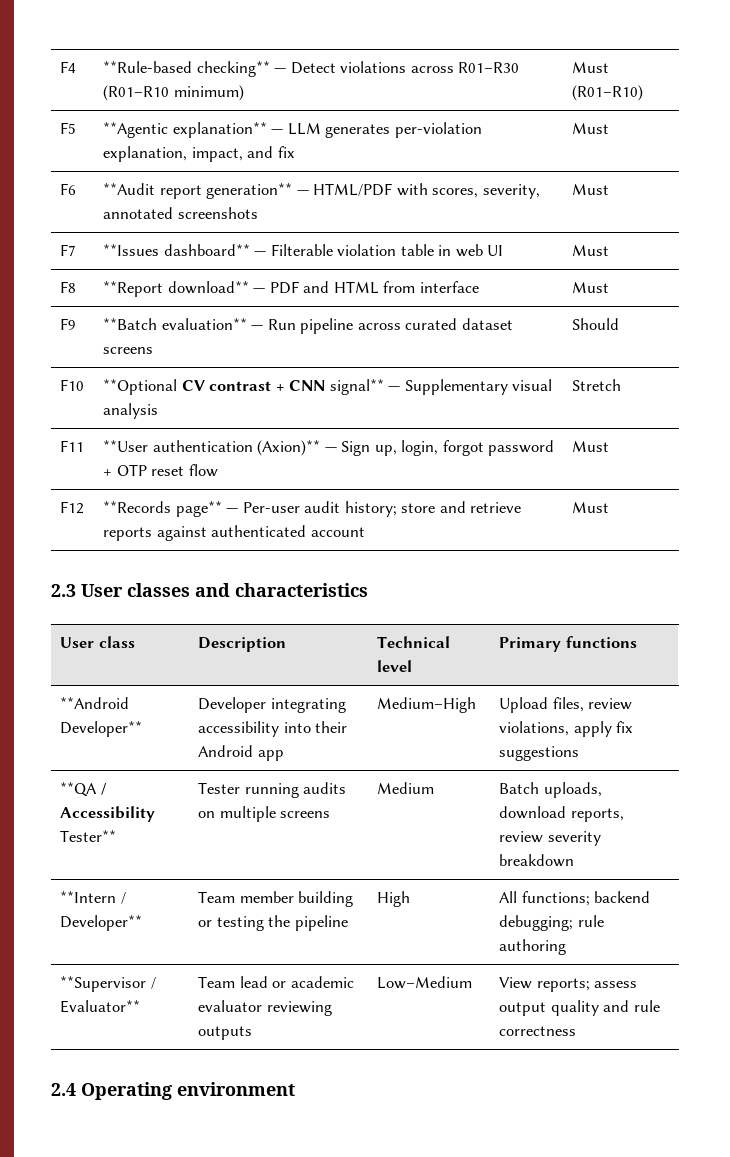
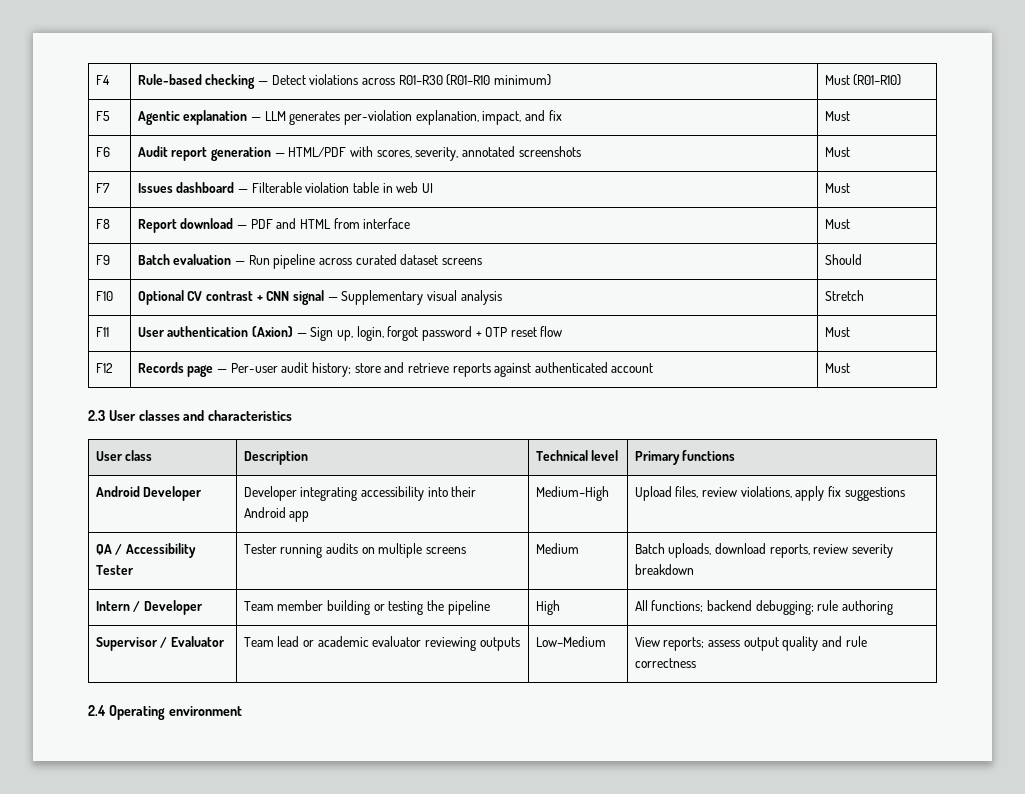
- F4 | **Rule-based checking** — Detect violations across R01–R30 (R01–R10 minimum) | Must (R01–R10)
+ F4 | Rule-based checking — Detect violations across R01–R30 (R01–R10 minimum) | Must (R01–R10)
- F5 | **Agentic explanation** — LLM generates per-violation explanation, impact, and fix | Must
+ F5 | Agentic explanation — LLM generates per-violation explanation, impact, and fix | Must
- F6 | **Audit report generation** — HTML/PDF with scores, severity, annotated screenshots | Must
+ F6 | Audit report generation — HTML/PDF with scores, severity, annotated screenshots | Must
- F7 | **Issues dashboard** — Filterable violation table in web UI | Must
+ F7 | Issues dashboard — Filterable violation table in web UI | Must
- F8 | **Report download** — PDF and HTML from interface | Must
+ F8 | Report download — PDF and HTML from interface | Must
- F9 | **Batch evaluation** — Run pipeline across curated dataset screens | Should
+ F9 | Batch evaluation — Run pipeline across curated dataset screens | Should
- F10 | **Optional CV contrast + CNN signal** — Supplementary visual analysis | Stretch
+ F10 | Optional CV contrast + CNN signal — Supplementary visual analysis | Stretch
- F11 | **User authentication (Axion)** — Sign up, login, forgot password + OTP reset flow | Must
+ F11 | User authentication (Axion) — Sign up, login, forgot password + OTP reset flow | Must
- F12 | **Records page** — Per-user audit history; store and retrieve reports against authenticated account | Must
+ F12 | Records page — Per-user audit history; store and retrieve reports against authenticated account | Must
- **Android Developer** | Developer integrating accessibility into their Android app | Medium–High | Upload files, review violations, apply fix suggestions
+ Android Developer | Developer integrating accessibility into their Android app | Medium–High | Upload files, review violations, apply fix suggestions
- **QA / Accessibility Tester** | Tester running audits on multiple screens | Medium | Batch uploads, download reports, review severity breakdown
+ QA / Accessibility Tester | Tester running audits on multiple screens | Medium | Batch uploads, download reports, review severity breakdown
- **Intern / Developer** | Team member building or testing the pipeline | High | All functions; backend debugging; rule authoring
+ Intern / Developer | Team member building or testing the pipeline | High | All functions; backend debugging; rule authoring
- **Supervisor / Evaluator** | Team lead or academic evaluator reviewing outputs | Low–Medium | View reports; assess output quality and rule correctness
+ Supervisor / Evaluator | Team lead or academic evaluator reviewing outputs | Low–Medium | View reports; assess output quality and rule correctness

